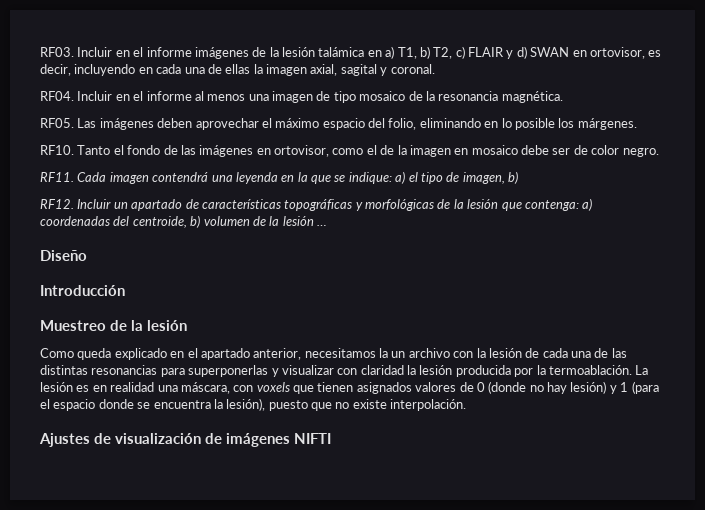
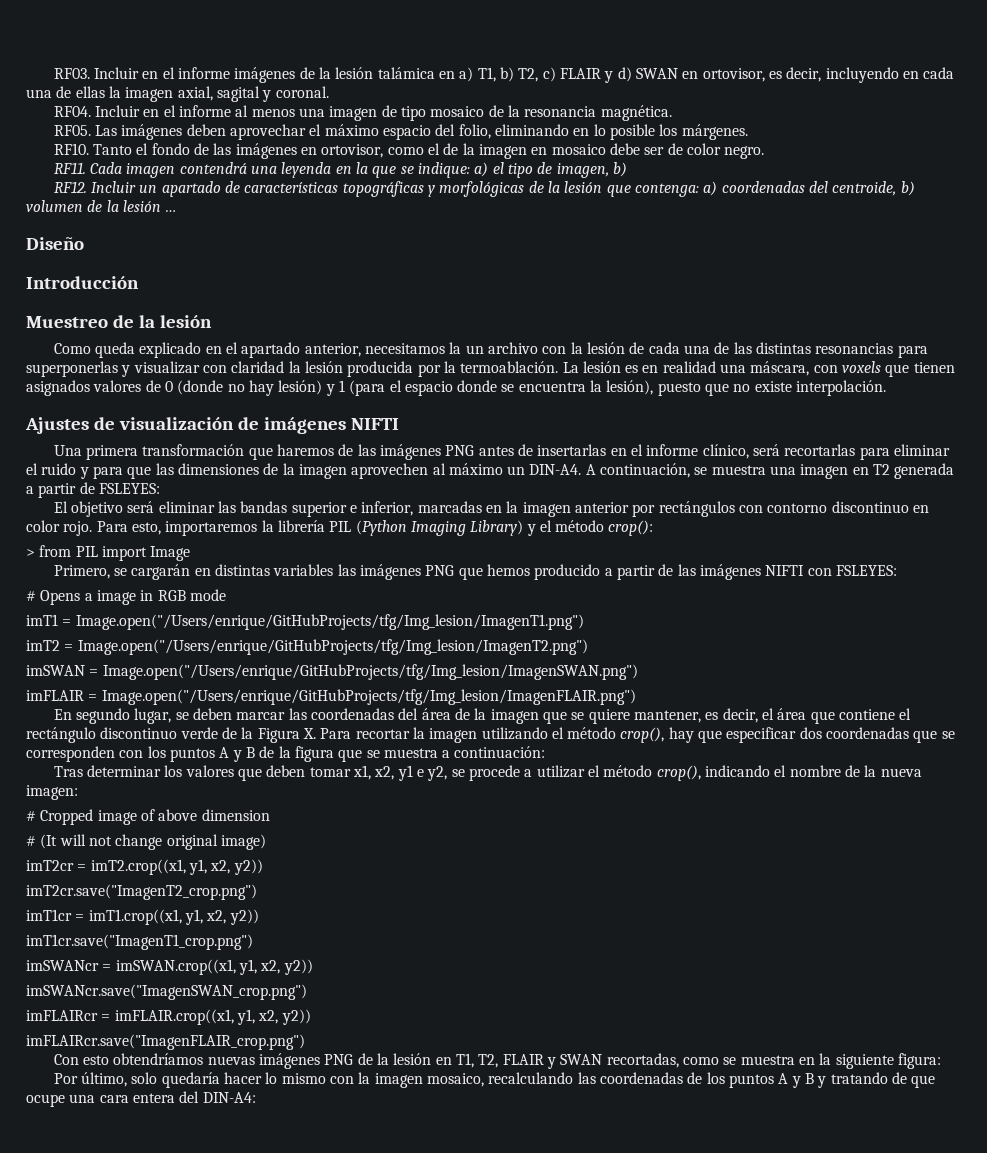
+ Una primera transformación que haremos de las imágenes PNG antes de insertarlas en el informe clínico, será recortarlas para eliminar el ruido y para que las dimensiones de la imagen aprovechen al máximo un DIN-A4. A continuación, se muestra una imagen en T2 generada a partir de FSLEYES:
+ El objetivo será eliminar las bandas superior e inferior, marcadas en la imagen anterior por rectángulos con contorno discontinuo en color rojo. Para esto, importaremos la librería PIL (Python Imaging Library) y el método crop():
+ > from PIL import Image
+ Primero, se cargarán en distintas variables las imágenes PNG que hemos producido a partir de las imágenes NIFTI con FSLEYES:
+ # Opens a image in RGB mode
+ imT1 = Image.open("/Users/enrique/GitHubProjects/tfg/Img_lesion/ImagenT1.png")
+ imT2 = Image.open("/Users/enrique/GitHubProjects/tfg/Img_lesion/ImagenT2.png")
+ imSWAN = Image.open("/Users/enrique/GitHubProjects/tfg/Img_lesion/ImagenSWAN.png")
+ imFLAIR = Image.open("/Users/enrique/GitHubProjects/tfg/Img_lesion/ImagenFLAIR.png")
+ En segundo lugar, se deben marcar las coordenadas del área de la imagen que se quiere mantener, es decir, el área que contiene el rectángulo discontinuo verde de la Figura X. Para recortar la imagen utilizando el método crop(), hay que especificar dos coordenadas que se corresponden con los puntos A y B de la figura que se muestra a continuación:
+ Tras determinar los valores que deben tomar x1, x2, y1 e y2, se procede a utilizar el método crop(), indicando el nombre de la nueva imagen:
+ # Cropped image of above dimension
+ # (It will not change original image)
+ imT2cr = imT2.crop((x1, y1, x2, y2))
+ imT2cr.save("ImagenT2_crop.png")
+ imT1cr = imT1.crop((x1, y1, x2, y2))
+ imT1cr.save("ImagenT1_crop.png")
+ imSWANcr = imSWAN.crop((x1, y1, x2, y2))
+ imSWANcr.save("ImagenSWAN_crop.png")
+ imFLAIRcr = imFLAIR.crop((x1, y1, x2, y2))
+ imFLAIRcr.save("ImagenFLAIR_crop.png")
+ Con esto obtendríamos nuevas imágenes PNG de la lesión en T1, T2, FLAIR y SWAN recortadas, como se muestra en la siguiente figura:
+ Por último, solo quedaría hacer lo mismo con la imagen mosaico, recalculando las coordenadas de los puntos A y B y tratando de que ocupe una cara entera del DIN-A4:

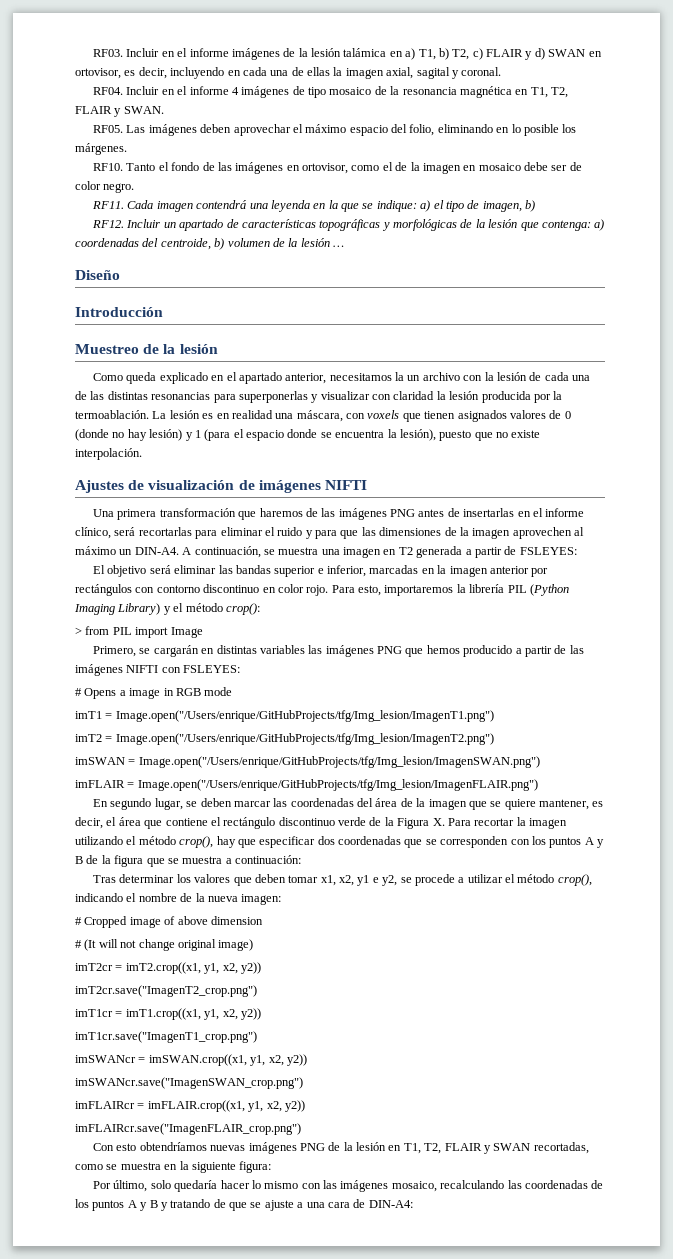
- Incluir en el informe al menos una imagen de tipo mosaico de la resonancia magnética.
+ Incluir en el informe 4 imágenes de tipo mosaico de la resonancia magnética en T1, T2, FLAIR y SWAN.
- Por último, solo quedaría hacer lo mismo con la imagen mosaico, recalculando las coordenadas de los puntos A y B y tratando de que ocupe una cara entera del DIN-A4:
+ Por último, solo quedaría hacer lo mismo con las imágenes mosaico, recalculando las coordenadas de los puntos A y B y tratando de que se ajuste a una cara de DIN-A4:

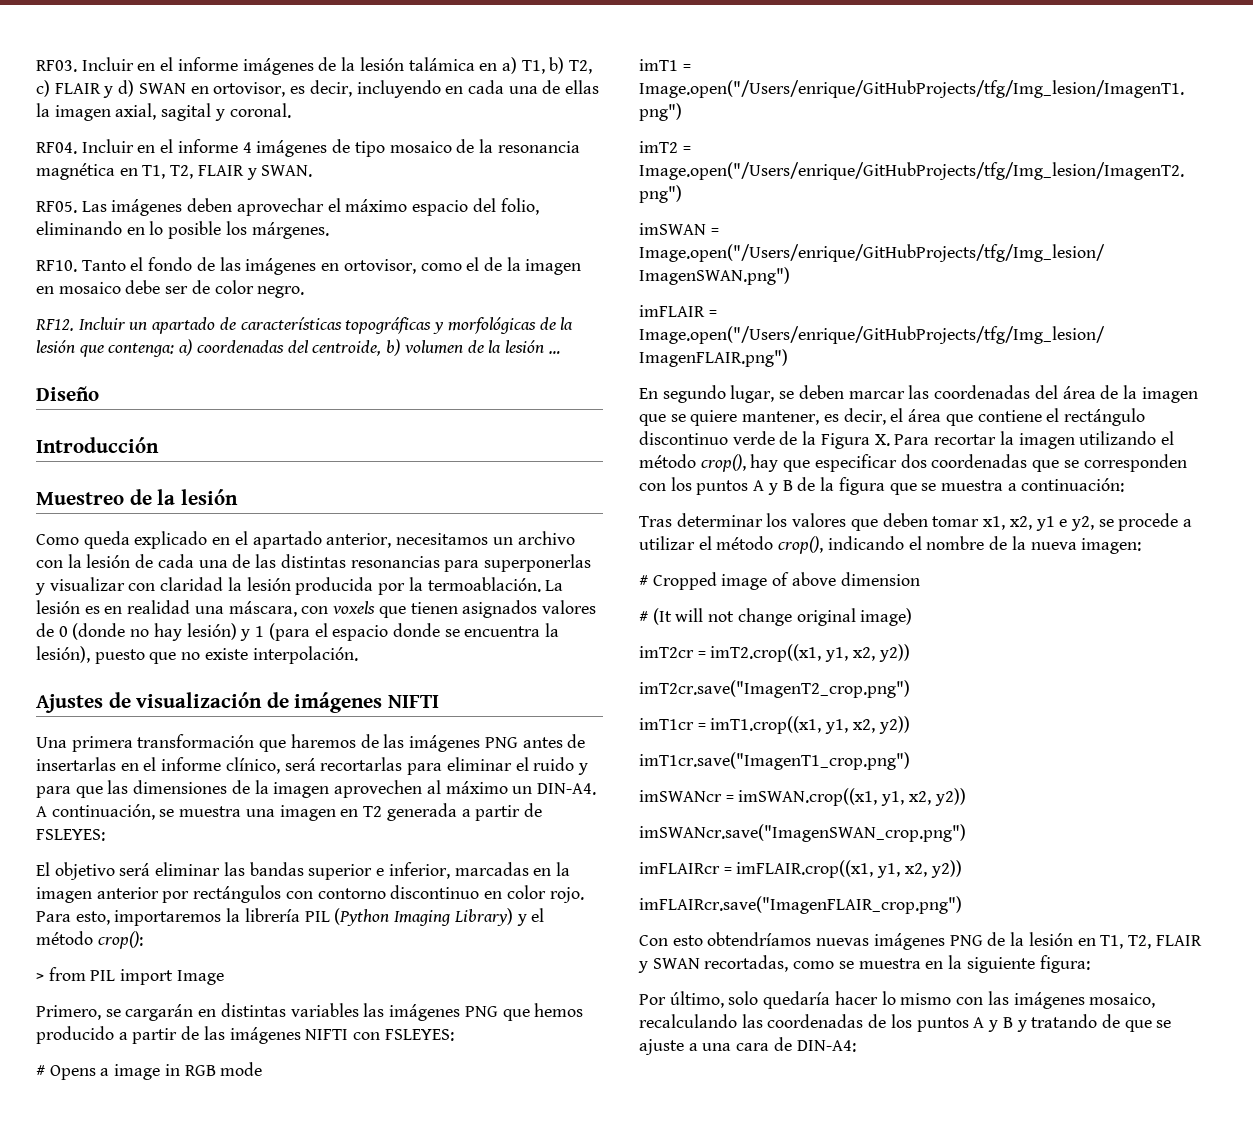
- RF11. Cada imagen contendrá una leyenda en la que se indique: a) el tipo de imagen, b)
- Como queda explicado en el apartado anterior, necesitamos la un archivo con la lesión de cada una de las distintas resonancias para superponerlas y visualizar con claridad la lesión producida por la termoablación.
+ Como queda explicado en el apartado anterior, necesitamos un archivo con la lesión de cada una de las distintas resonancias para superponerlas y visualizar con claridad la lesión producida por la termoablación.

